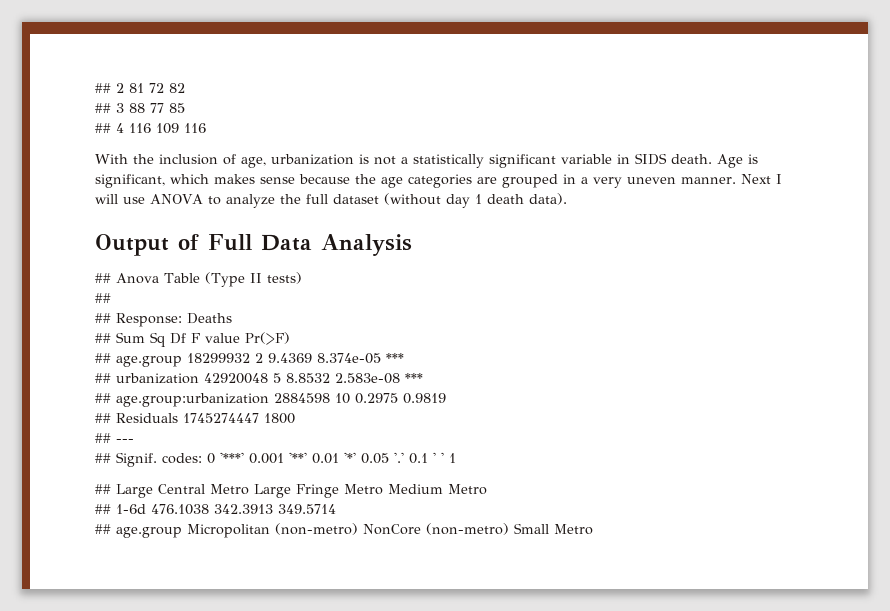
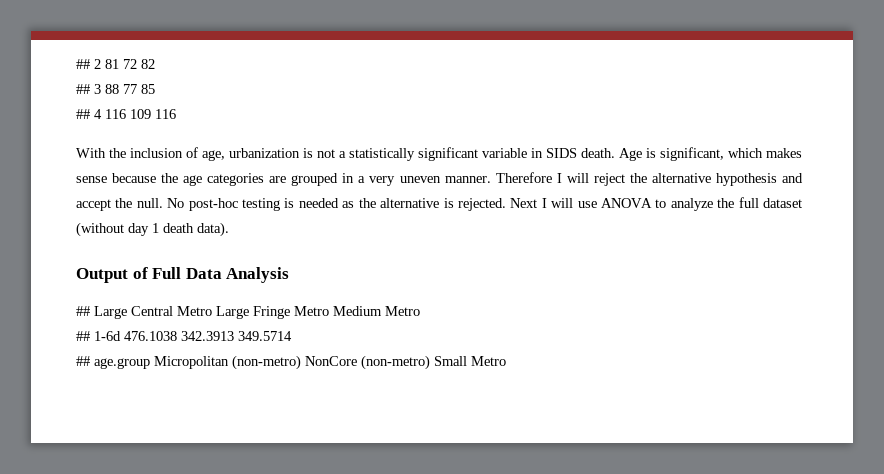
+ Therefore I will reject the alternative hypothesis and accept the null. No post-hoc testing is needed as the alternative is rejected.
- ## Anova Table (Type II tests)
- ##
- ## Response: Deaths
- ## Sum Sq Df F value Pr(>F)
- ## age.group 18299932 2 9.4369 8.374e-05 ***
- ## urbanization 42920048 5 8.8532 2.583e-08 ***
- ## age.group:urbanization 2884598 10 0.2975 0.9819
- ## Residuals 1745274447 1800
- ## ---
- ## Signif. codes: 0 '***' 0.001 '**' 0.01 '*' 0.05 '.' 0.1 ' ' 1

